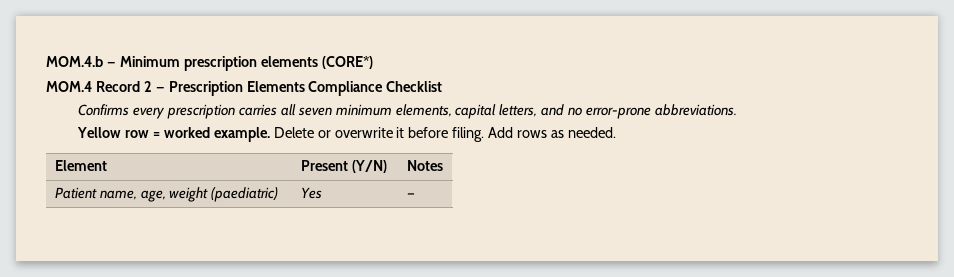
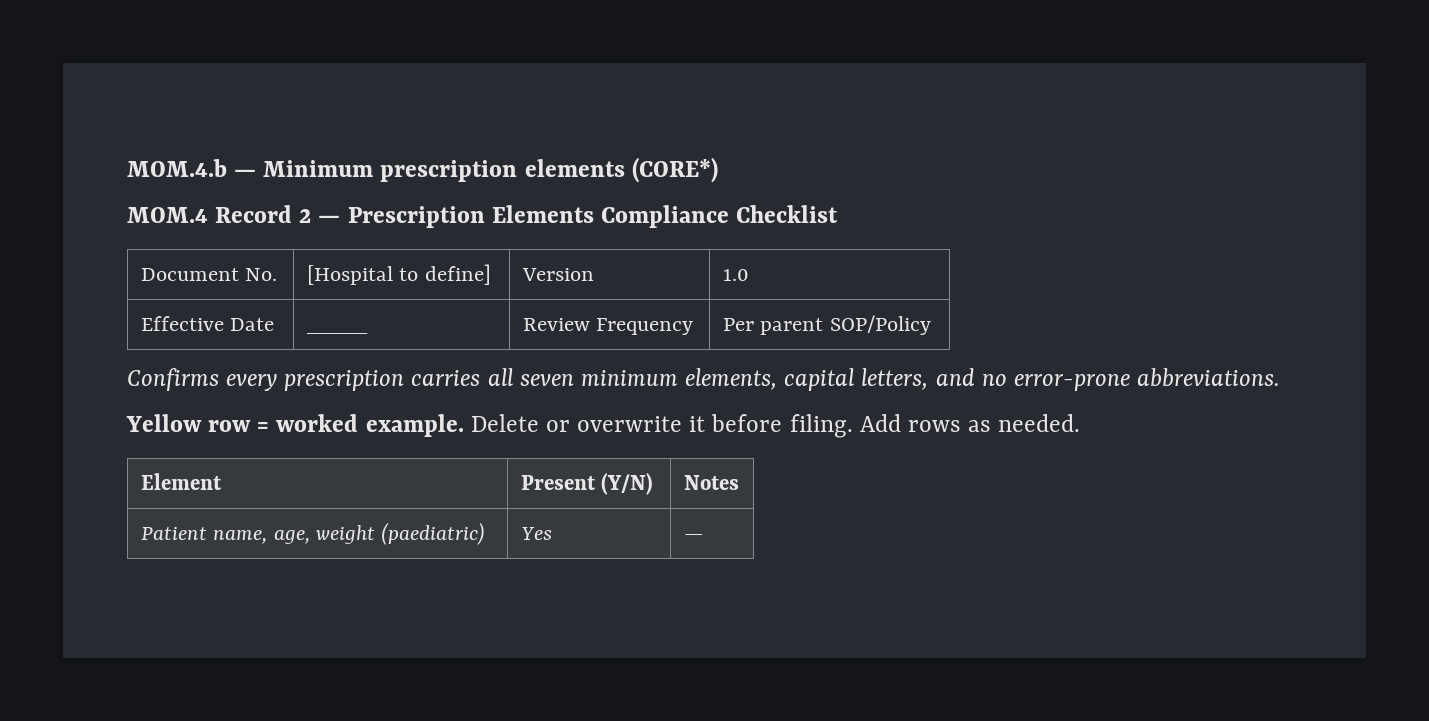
+ Document No. | [Hospital to define] | Version | 1.0
+ Effective Date | ____ | Review Frequency | Per parent SOP/Policy

